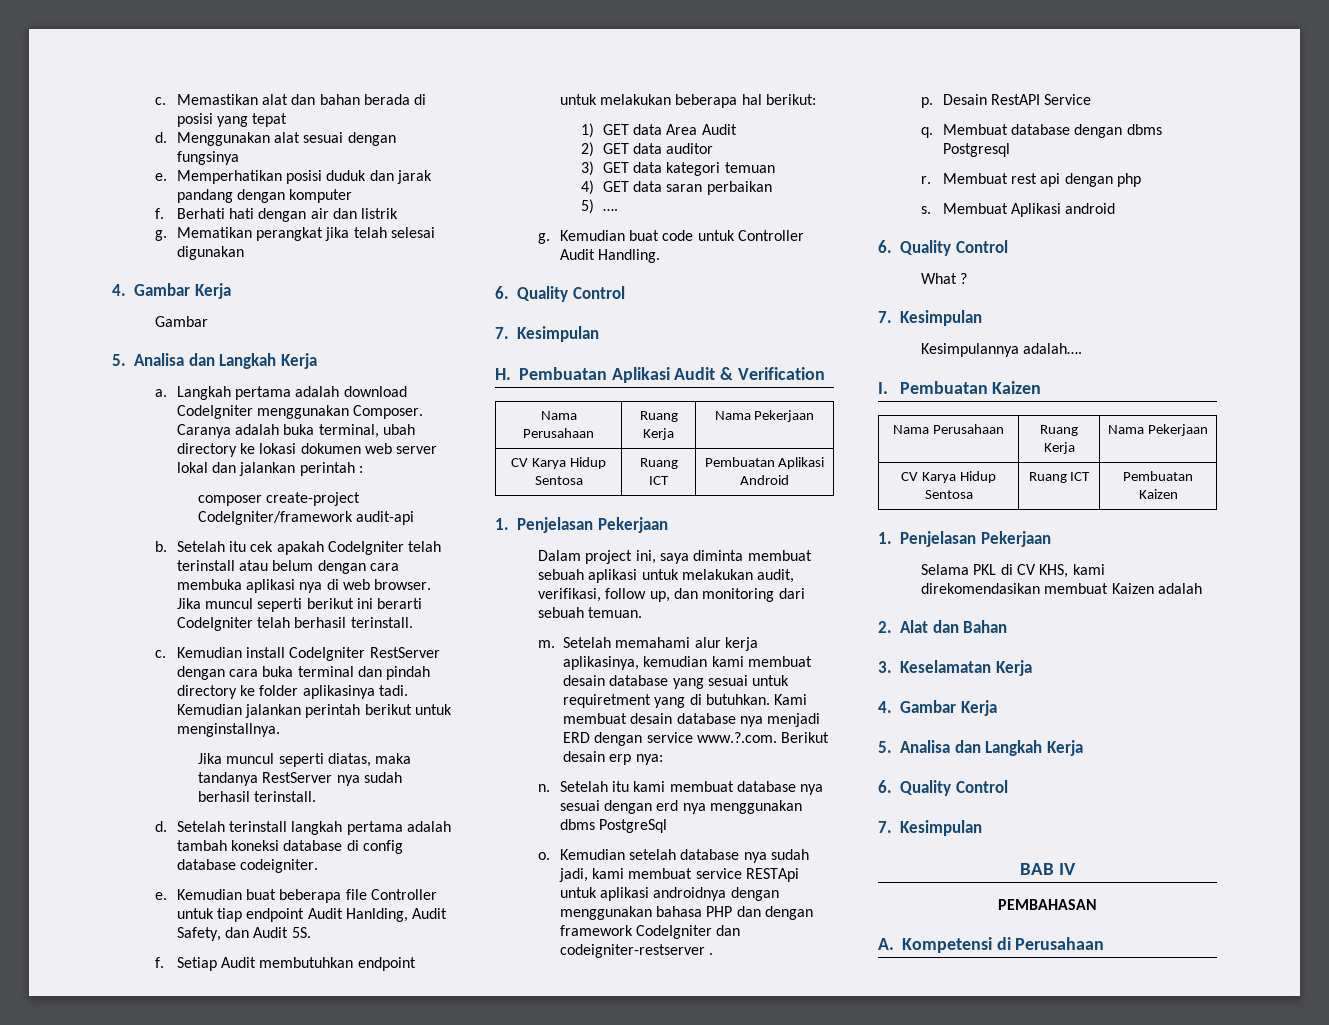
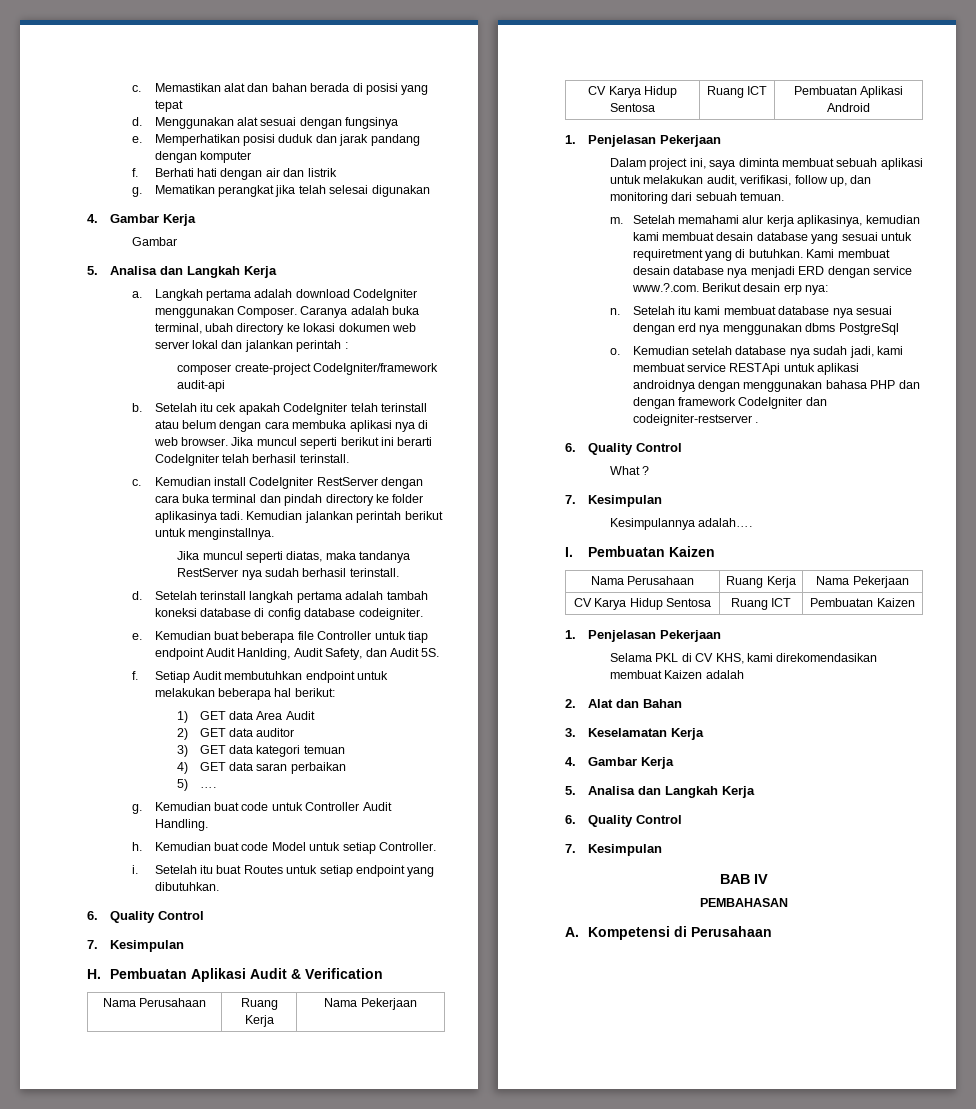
+ h. Kemudian buat code Model untuk setiap Controller.
+ i. Setelah itu buat Routes untuk setiap endpoint yang dibutuhkan.
- p. Desain RestAPI Service
- q. Membuat database dengan dbms Postgresql
- r. Membuat rest api dengan php
- s. Membuat Aplikasi android

